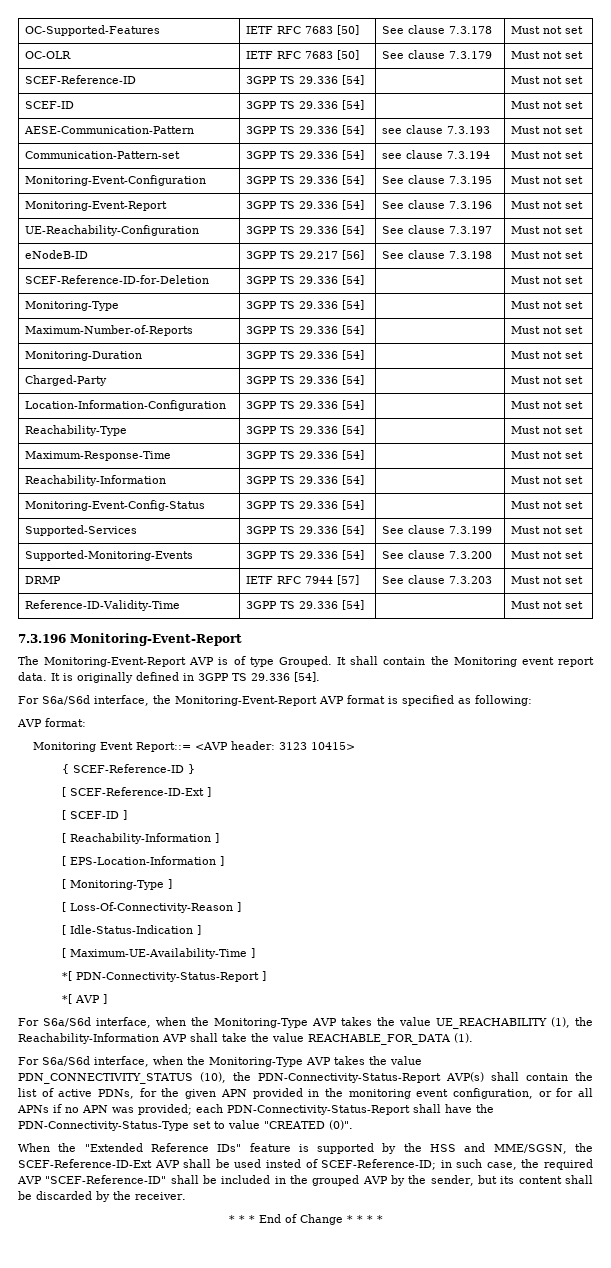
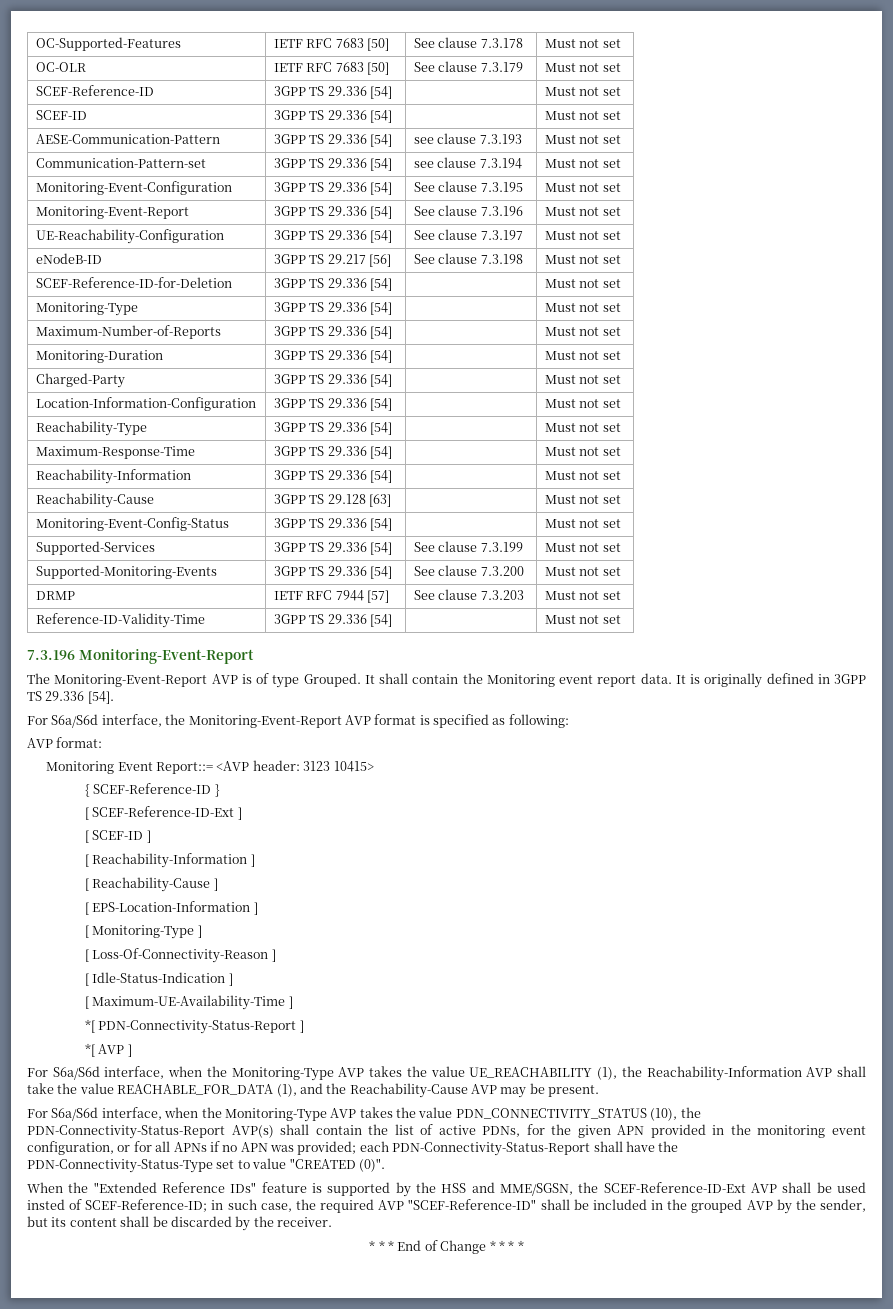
+ Reachability-Cause | 3GPP TS 29.128 [63] | | Must not set
+ [ Reachability-Cause ]
- For S6a/S6d interface, when the Monitoring-Type AVP takes the value UE_REACHABILITY (1), the Reachability-Information AVP shall take the value REACHABLE_FOR_DATA (1).
+ For S6a/S6d interface, when the Monitoring-Type AVP takes the value UE_REACHABILITY (1), the Reachability-Information AVP shall take the value REACHABLE_FOR_DATA (1), and the Reachability-Cause AVP may be present.

